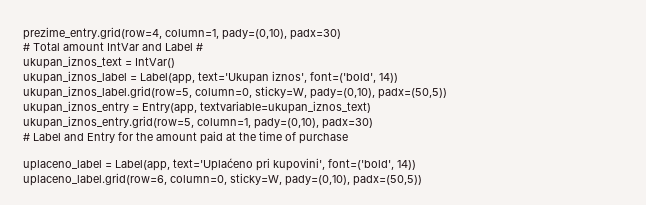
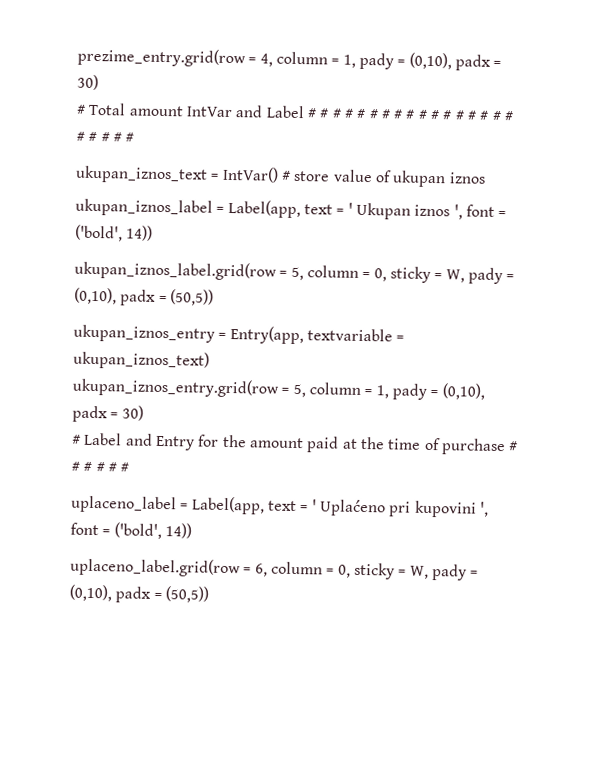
- prezime_entry.grid(row=4, column=1, pady=(0,10), padx=30)
+ prezime_entry.grid(row = 4, column = 1, pady = (0,10), padx = 30)
- # Total amount IntVar and Label #
- ukupan_iznos_text = IntVar()
- ukupan_iznos_label = Label(app, text='Ukupan iznos', font=('bold', 14))
- ukupan_iznos_label.grid(row=5, column=0, sticky=W, pady=(0,10), padx=(50,5))
- ukupan_iznos_entry = Entry(app, textvariable=ukupan_iznos_text)
- ukupan_iznos_entry.grid(row=5, column=1, pady=(0,10), padx=30)
+ # Total amount IntVar and Label # # # # # # # # # # # # # # # # # # # # # #
+ ukupan_iznos_text = IntVar() # store value of ukupan iznos
+ ukupan_iznos_label = Label(app, text = ' Ukupan iznos ', font = ('bold', 14))
+ ukupan_iznos_label.grid(row = 5, column = 0, sticky = W, pady = (0,10), padx = (50,5))
+ ukupan_iznos_entry = Entry(app, textvariable = ukupan_iznos_text)
+ ukupan_iznos_entry.grid(row = 5, column = 1, pady = (0,10), padx = 30)
- # Label and Entry for the amount paid at the time of purchase
- uplaceno_label = Label(app, text='Uplaćeno pri kupovini', font=('bold', 14))
- uplaceno_label.grid(row=6, column=0, sticky=W, pady=(0,10), padx=(50,5))
+ # Label and Entry for the amount paid at the time of purchase # # # # # #
+ uplaceno_label = Label(app, text = ' Uplaćeno pri kupovini ', font = ('bold', 14))
+ uplaceno_label.grid(row = 6, column = 0, sticky = W, pady = (0,10), padx = (50,5))

